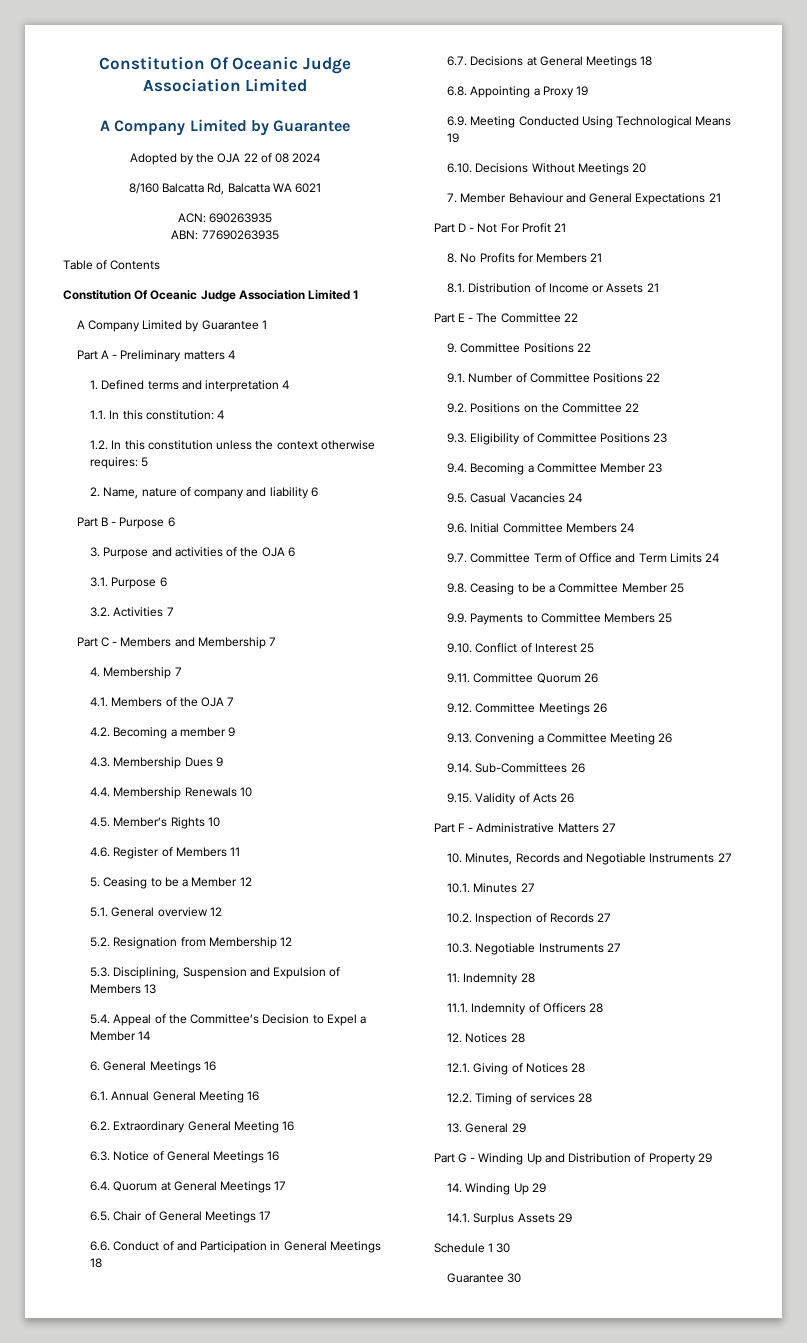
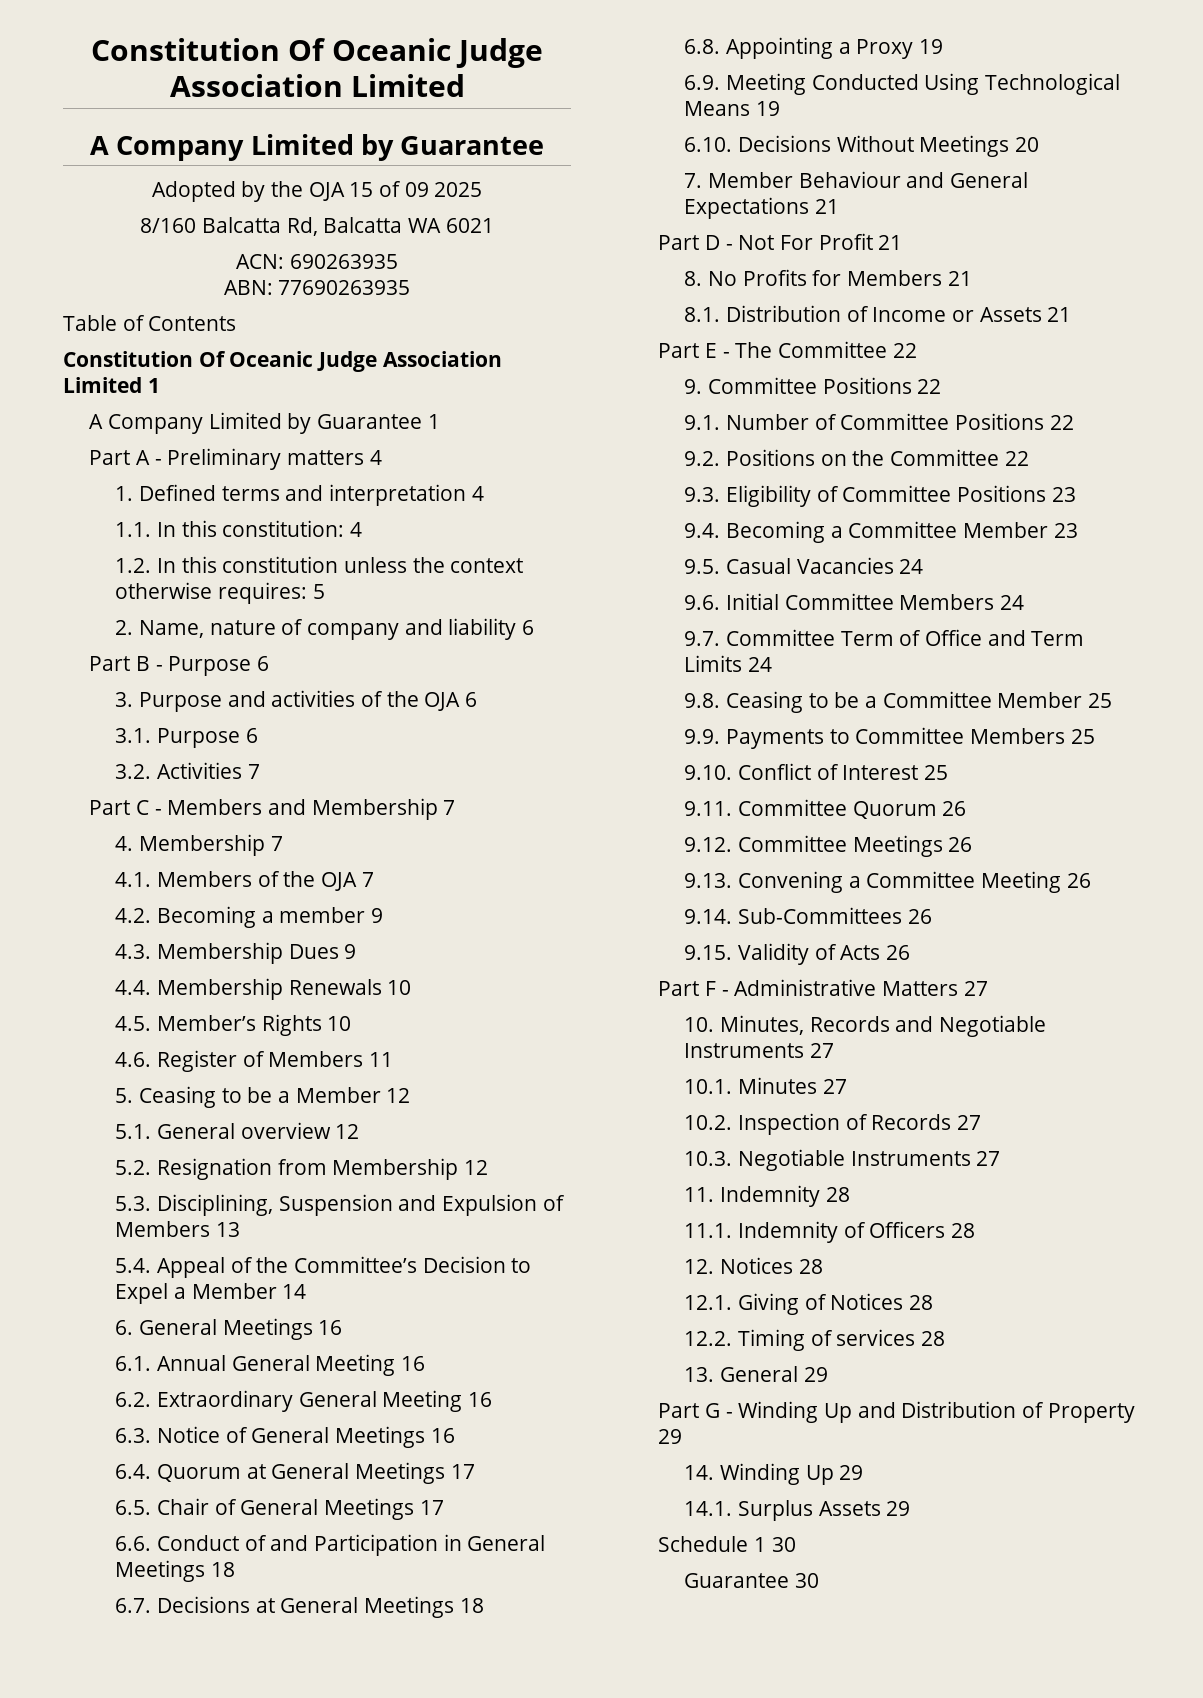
- Adopted by the OJA 22 of 08 2024
+ Adopted by the OJA 15 of 09 2025

